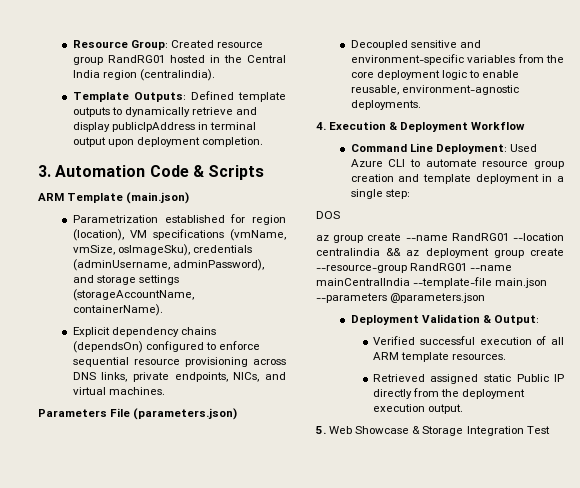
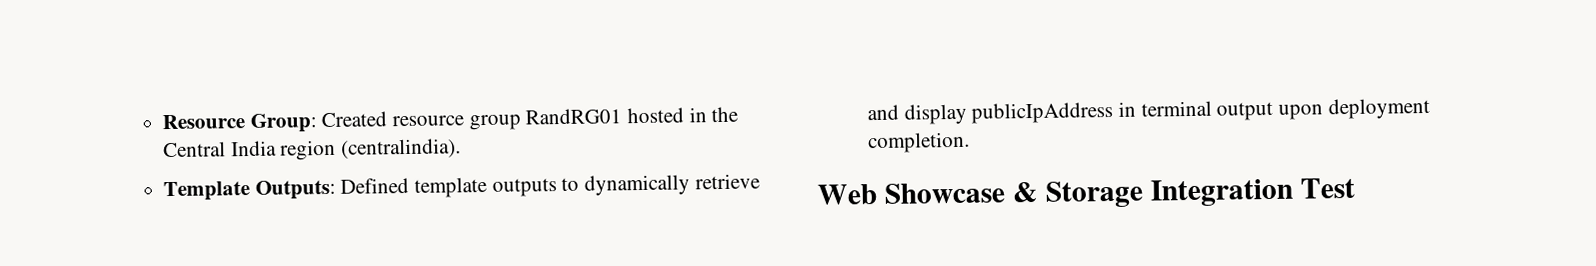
- 3. Automation Code & Scripts
- ARM Template (main.json)
- Parametrization established for region (location), VM specifications (vmName, vmSize, osImageSku), credentials (adminUsername, adminPassword), and storage settings (storageAccountName, containerName).
- Explicit dependency chains (dependsOn) configured to enforce sequential resource provisioning across DNS links, private endpoints, NICs, and virtual machines.
- Parameters File (parameters.json)
- Decoupled sensitive and environment-specific variables from the core deployment logic to enable reusable, environment-agnostic deployments.
- 4. Execution & Deployment Workflow
- Command Line Deployment: Used Azure CLI to automate resource group creation and template deployment in a single step:
- DOS
- az group create --name RandRG01 --location centralindia && az deployment group create --resource-group RandRG01 --name mainCentralIndia --template-file main.json --parameters @parameters.json
- Deployment Validation & Output:
- Verified successful execution of all ARM template resources.
- Retrieved assigned static Public IP directly from the deployment execution output.
- 5. Web Showcase & Storage Integration Test
+ Web Showcase & Storage Integration Test

